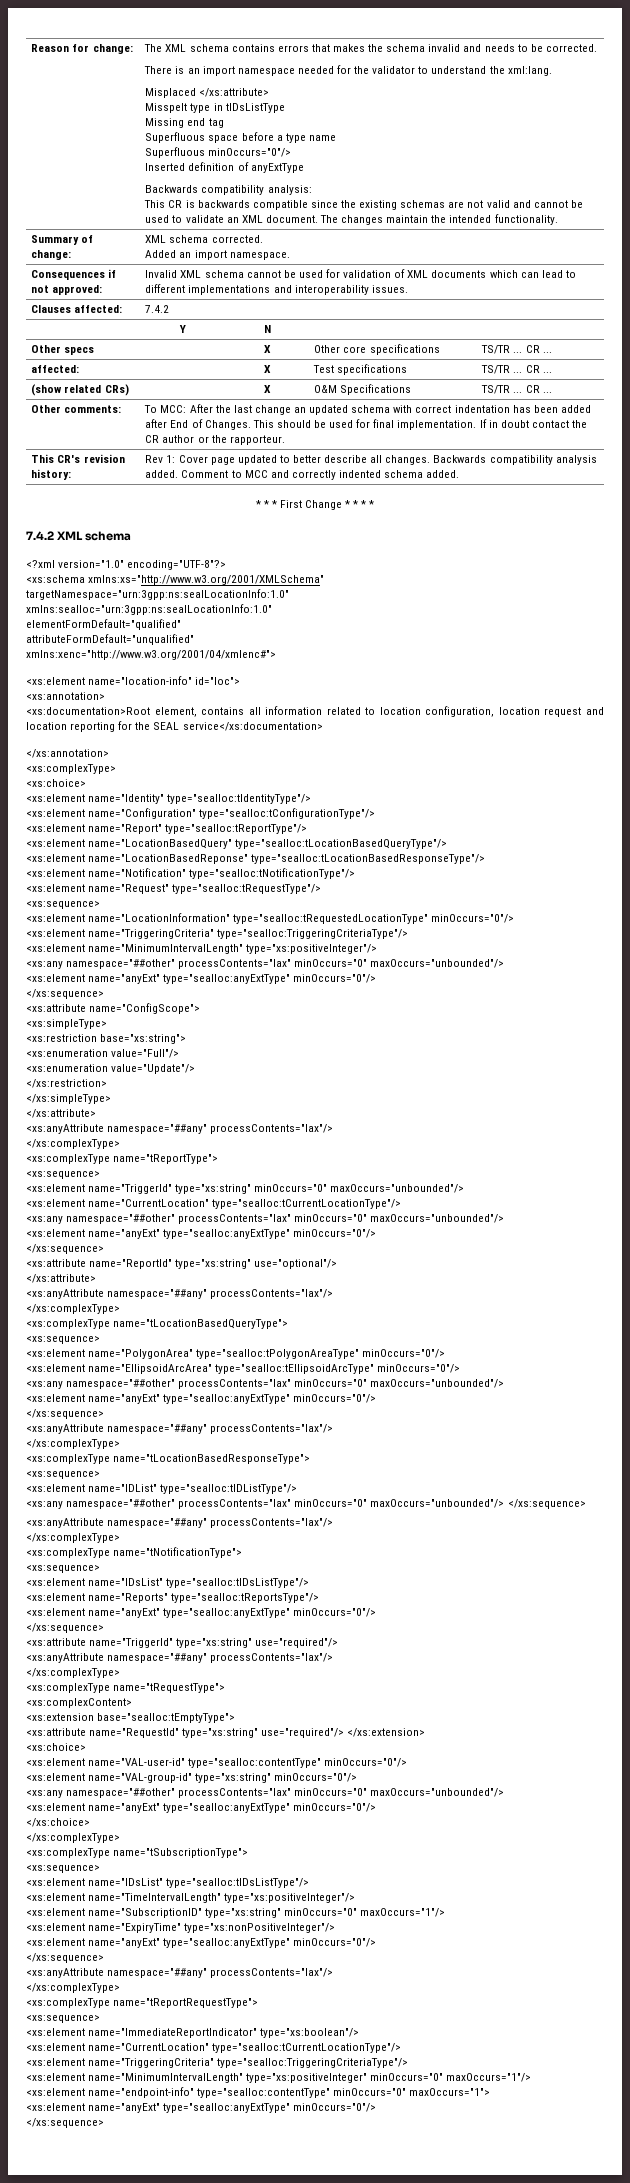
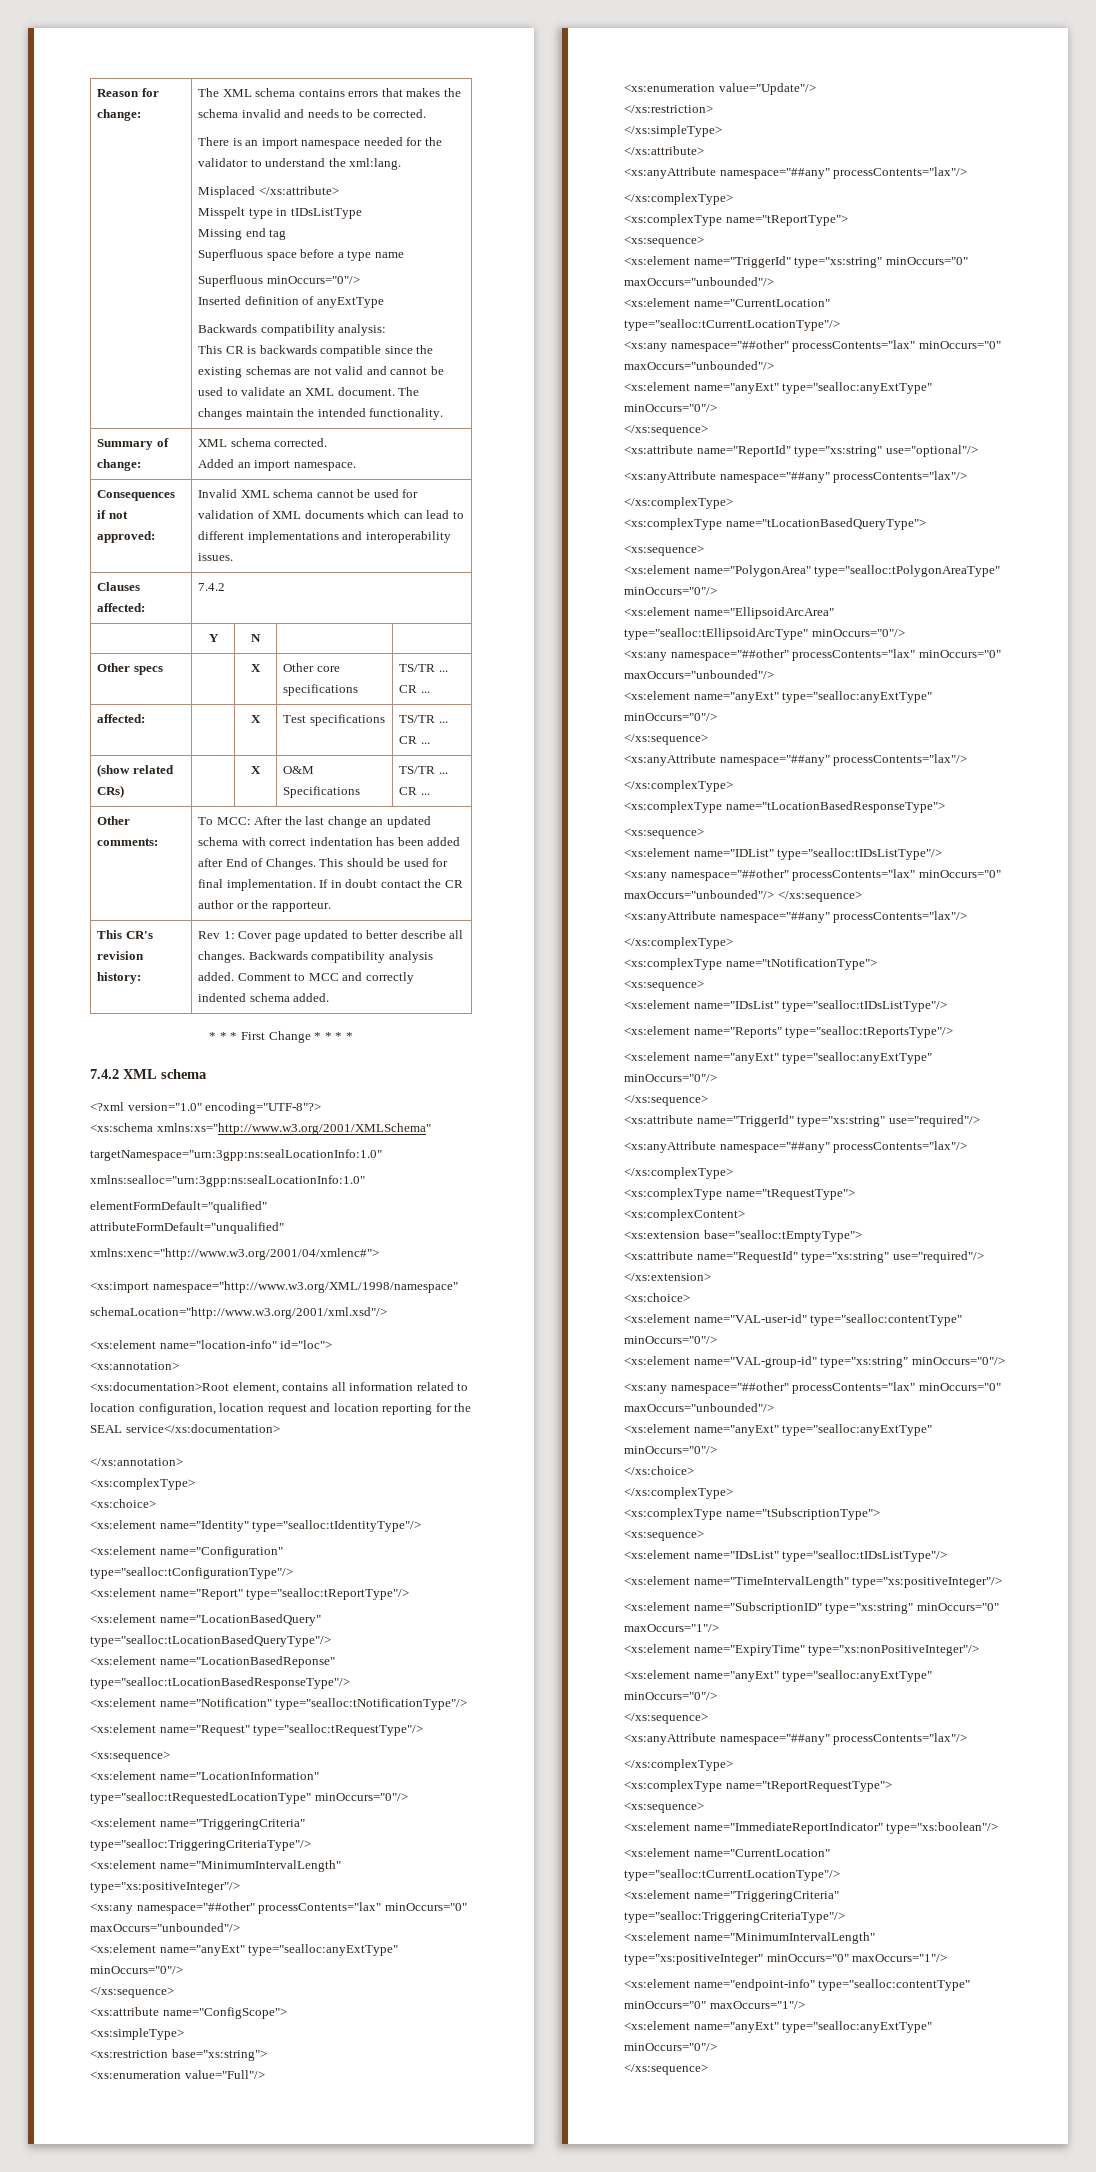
+ <xs:import namespace="http://www.w3.org/XML/1998/namespace"
+ schemaLocation="http://www.w3.org/2001/xml.xsd"/>
  <xs:attribute name="ReportId" type="xs:string" use="optional"/>
- </xs:attribute>
- <xs:element name="IDList" type="sealloc:tIDListType"/>
+ <xs:element name="IDList" type="sealloc:tIDsListType"/>
- <xs:element name="endpoint-info" type="sealloc:contentType" minOccurs="0" maxOccurs="1">
+ <xs:element name="endpoint-info" type="sealloc:contentType" minOccurs="0" maxOccurs="1"/>

